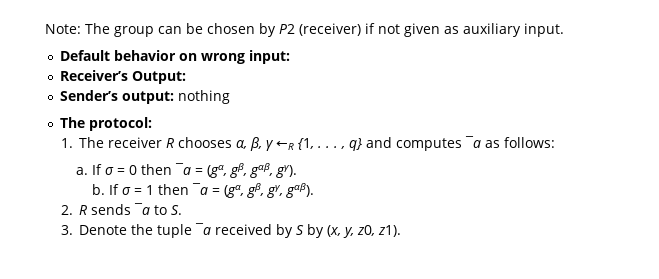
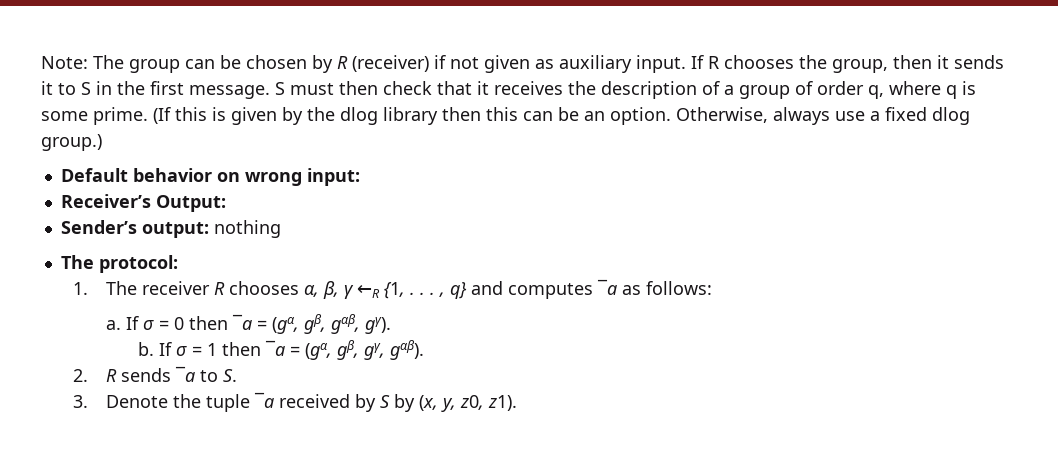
- Note: The group can be chosen by P2 (receiver) if not given as auxiliary input.
+ Note: The group can be chosen by R (receiver) if not given as auxiliary input. If R chooses the group, then it sends it to S in the first message. S must then check that it receives the description of a group of order q, where q is some prime. (If this is given by the dlog library then this can be an option. Otherwise, always use a fixed dlog group.)

